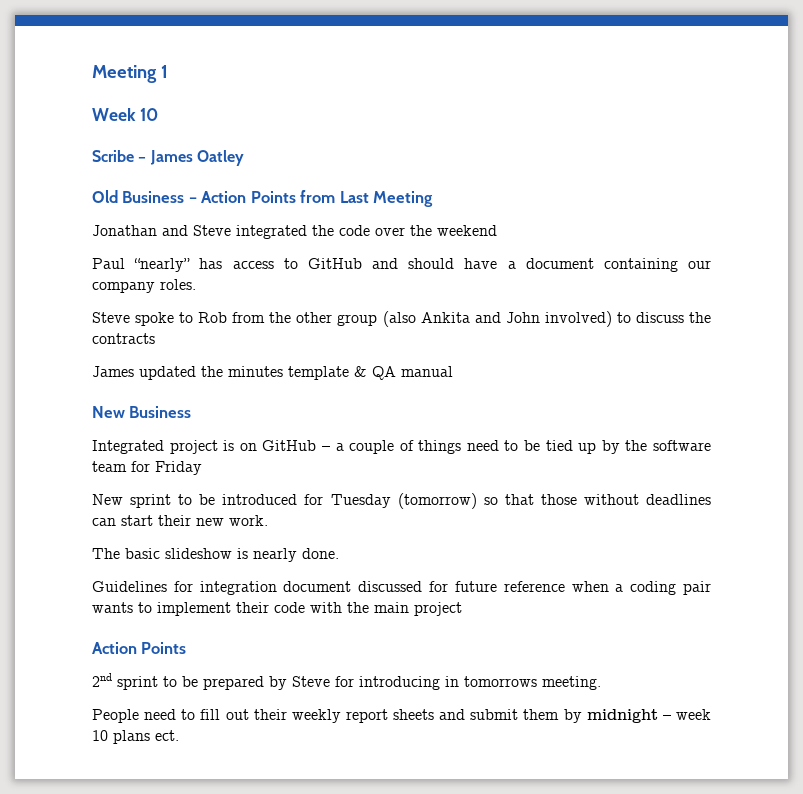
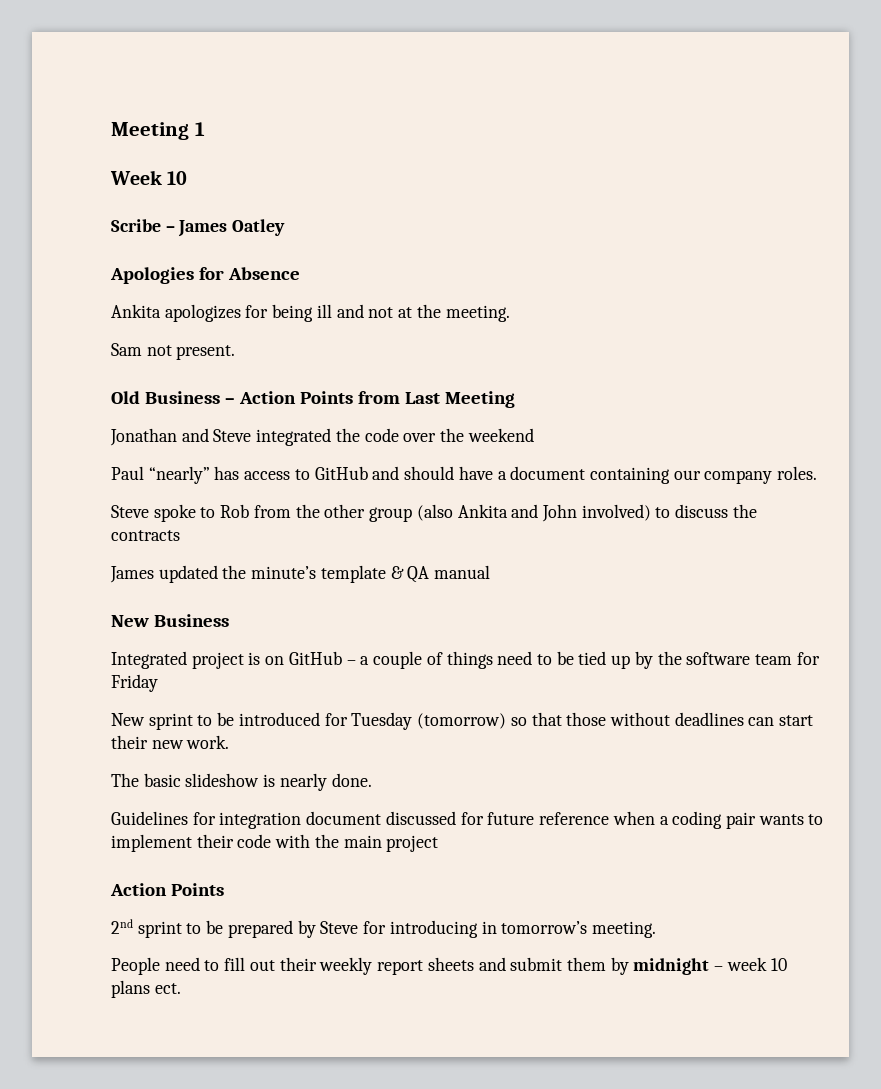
+ Apologies for Absence
+ Ankita apologizes for being ill and not at the meeting.
+ Sam not present.
- James updated the minutes template & QA manual
+ James updated the minute’s template & QA manual
- 2nd sprint to be prepared by Steve for introducing in tomorrows meeting.
+ 2nd sprint to be prepared by Steve for introducing in tomorrow’s meeting.

